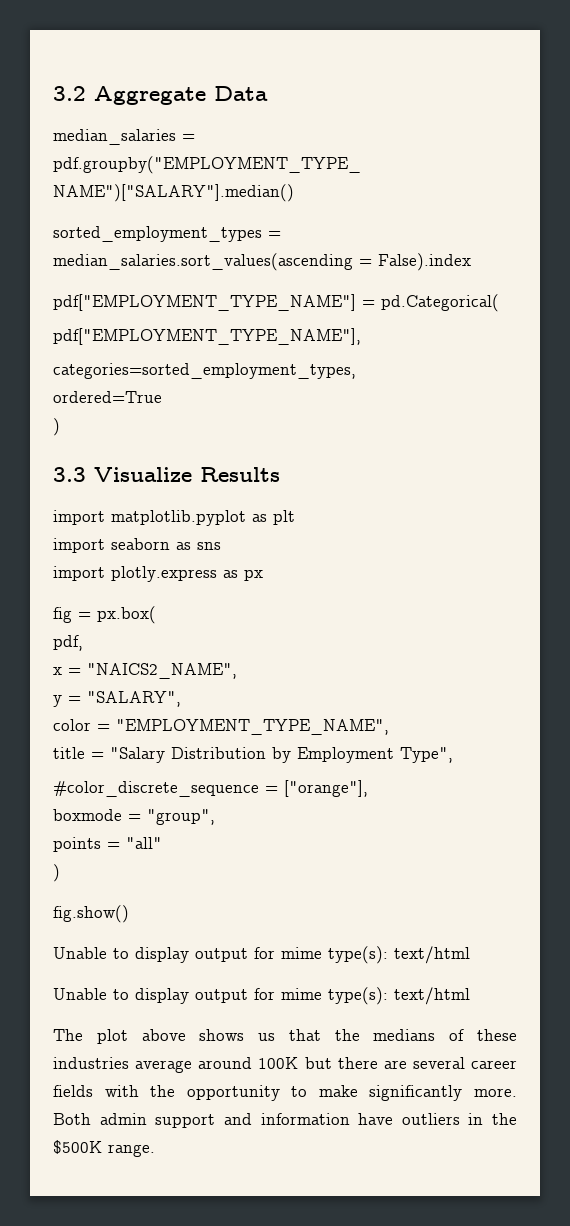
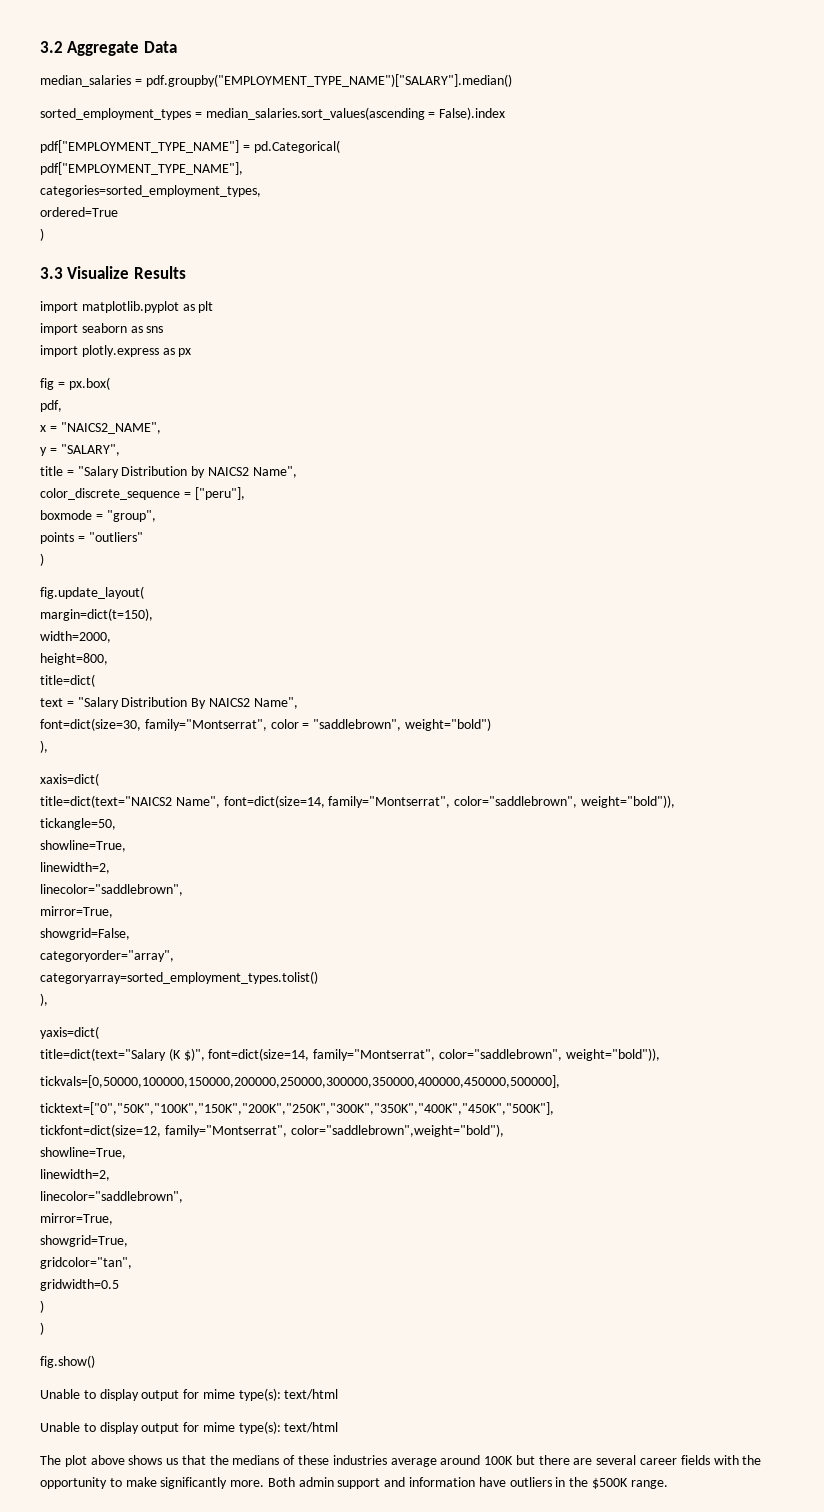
- color = "EMPLOYMENT_TYPE_NAME",
- title = "Salary Distribution by Employment Type",
- #color_discrete_sequence = ["orange"],
+ title = "Salary Distribution by NAICS2 Name",
+ color_discrete_sequence = ["peru"],
- points = "all"
+ points = "outliers"
+ )
+ fig.update_layout(
+ margin=dict(t=150),
+ width=2000,
+ height=800,
+ title=dict(
+ text = "Salary Distribution By NAICS2 Name",
+ font=dict(size=30, family="Montserrat", color = "saddlebrown", weight="bold")
+ ),
+ xaxis=dict(
+ title=dict(text="NAICS2 Name", font=dict(size=14, family="Montserrat", color="saddlebrown", weight="bold")),
+ tickangle=50,
+ showline=True,
+ linewidth=2,
+ linecolor="saddlebrown",
+ mirror=True,
+ showgrid=False,
+ categoryorder="array",
+ categoryarray=sorted_employment_types.tolist()
+ ),
+ yaxis=dict(
+ title=dict(text="Salary (K $)", font=dict(size=14, family="Montserrat", color="saddlebrown", weight="bold")),
+ tickvals=[0,50000,100000,150000,200000,250000,300000,350000,400000,450000,500000],
+ ticktext=["0","50K","100K","150K","200K","250K","300K","350K","400K","450K","500K"],
+ tickfont=dict(size=12, family="Montserrat", color="saddlebrown",weight="bold"),
+ showline=True,
+ linewidth=2,
+ linecolor="saddlebrown",
+ mirror=True,
+ showgrid=True,
+ gridcolor="tan",
+ gridwidth=0.5
+ )

